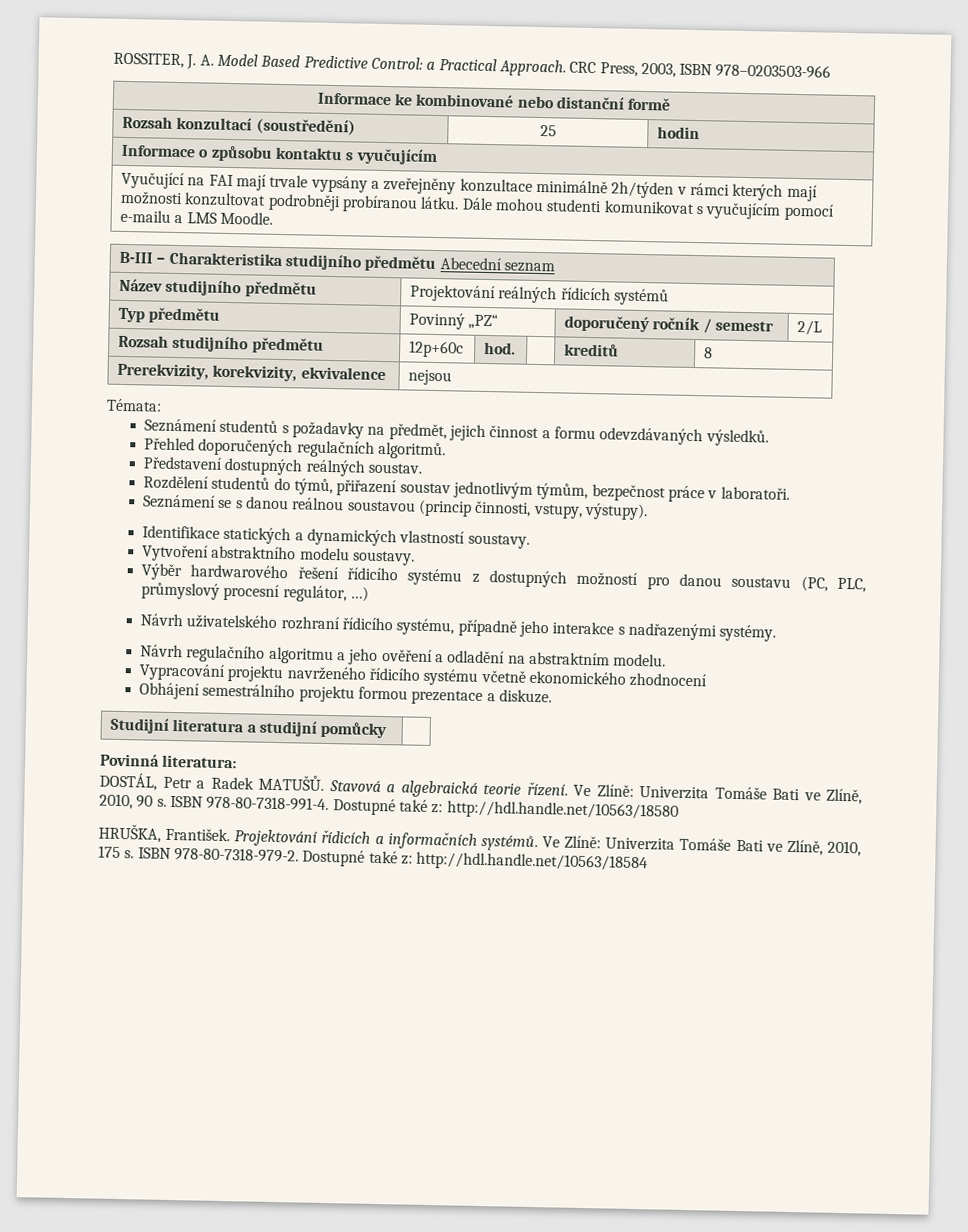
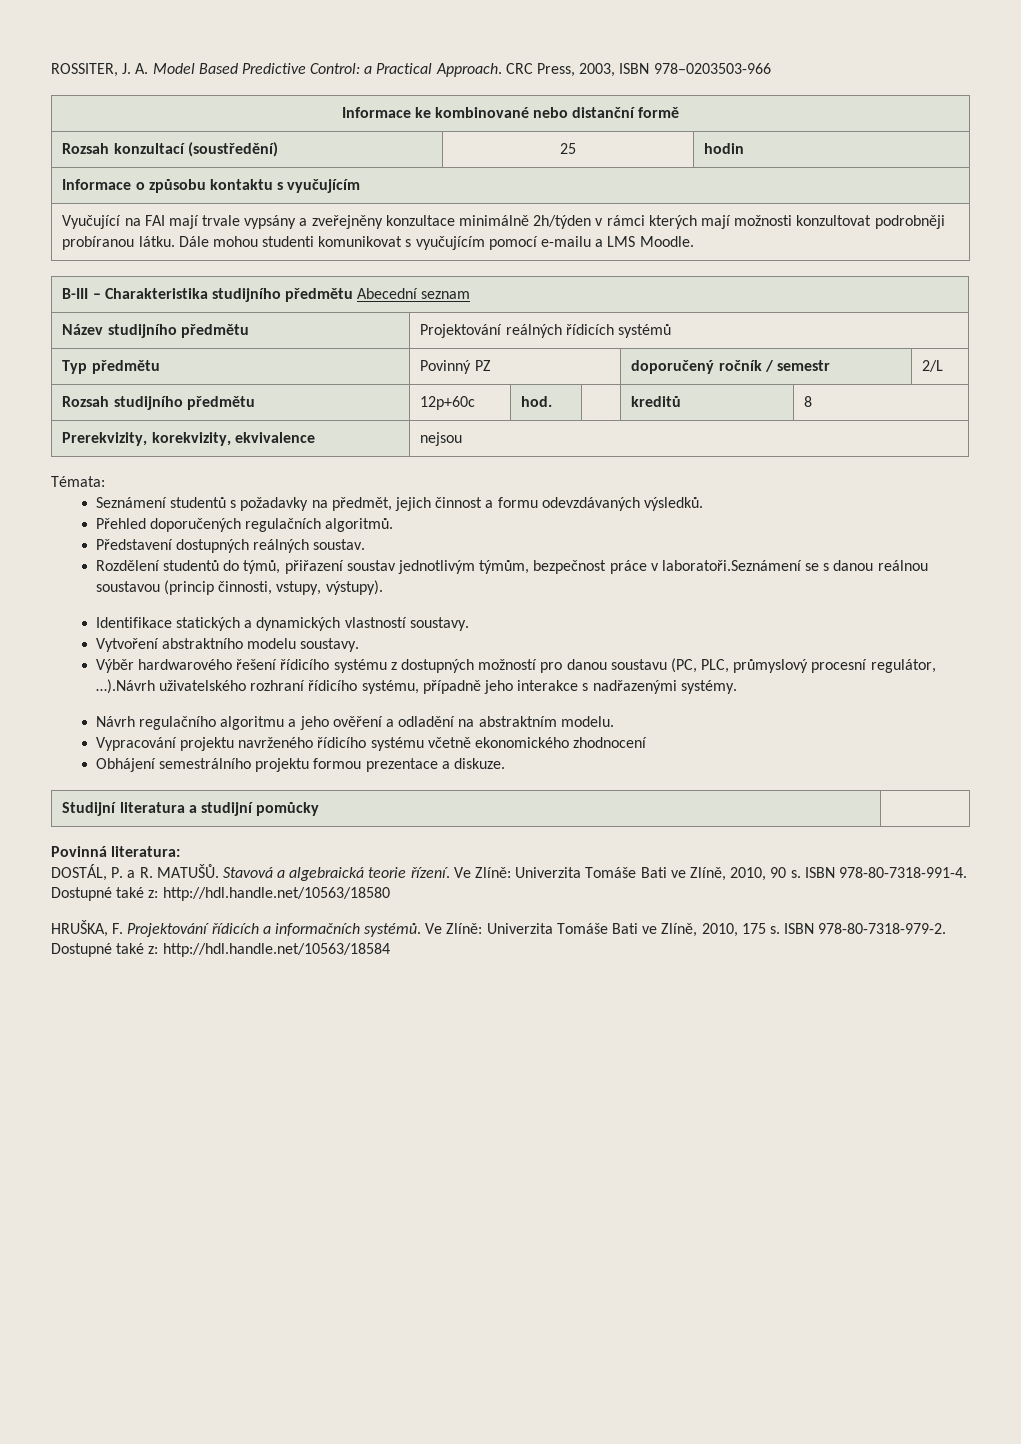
- Typ předmětu | Povinný „PZ“ | doporučený ročník / semestr | 2/L
+ Typ předmětu | Povinný PZ | doporučený ročník / semestr | 2/L
- Rozdělení studentů do týmů, přiřazení soustav jednotlivým týmům, bezpečnost práce v laboratoři.
- Seznámení se s danou reálnou soustavou (princip činnosti, vstupy, výstupy).
+ Rozdělení studentů do týmů, přiřazení soustav jednotlivým týmům, bezpečnost práce v laboratoři.Seznámení se s danou reálnou soustavou (princip činnosti, vstupy, výstupy).
- Výběr hardwarového řešení řídicího systému z dostupných možností pro danou soustavu (PC, PLC, průmyslový procesní regulátor, …)
- Návrh uživatelského rozhraní řídicího systému, případně jeho interakce s nadřazenými systémy.
+ Výběr hardwarového řešení řídicího systému z dostupných možností pro danou soustavu (PC, PLC, průmyslový procesní regulátor, …).Návrh uživatelského rozhraní řídicího systému, případně jeho interakce s nadřazenými systémy.
- DOSTÁL, Petr a Radek MATUŠŮ.
+ DOSTÁL, P. a R. MATUŠŮ.
- HRUŠKA, František. Projektování řídicích a informačních systémů.
+ HRUŠKA, F. Projektování řídicích a informačních systémů.

